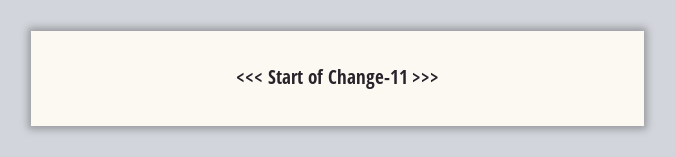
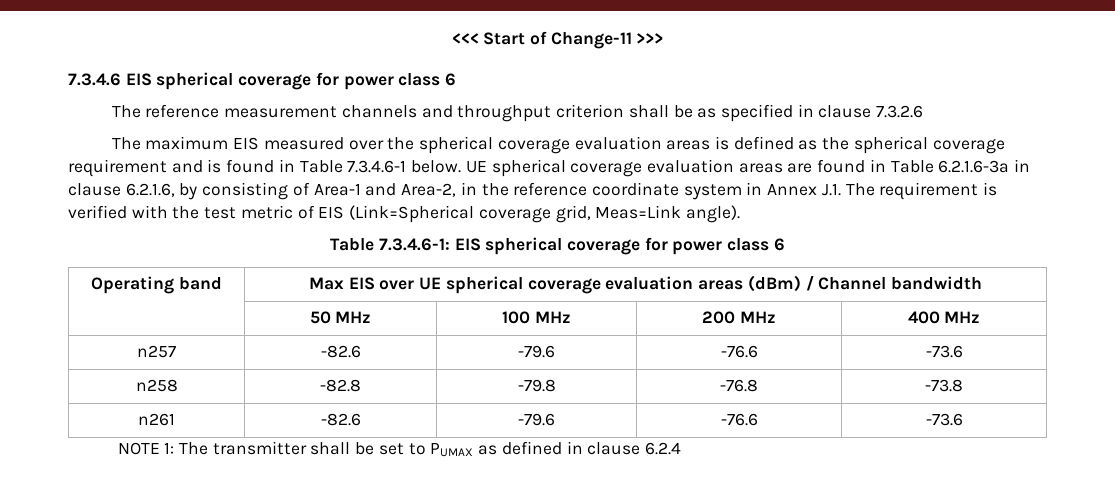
+ 7.3.4.6 EIS spherical coverage for power class 6
+ The reference measurement channels and throughput criterion shall be as specified in clause 7.3.2.6
+ The maximum EIS measured over the spherical coverage evaluation areas is defined as the spherical coverage requirement and is found in Table 7.3.4.6-1 below. UE spherical coverage evaluation areas are found in Table 6.2.1.6-3a in clause 6.2.1.6, by consisting of Area-1 and Area-2, in the reference coordinate system in Annex J.1. The requirement is verified with the test metric of EIS (Link=Spherical coverage grid, Meas=Link angle).
+ Table 7.3.4.6-1: EIS spherical coverage for power class 6
+ Operating band | Max EIS over UE spherical coverage evaluation areas (dBm) / Channel bandwidth
+ | 50 MHz | 100 MHz | 200 MHz | 400 MHz
+ n257 | -82.6 | -79.6 | -76.6 | -73.6
+ n258 | -82.8 | -79.8 | -76.8 | -73.8
+ n261 | -82.6 | -79.6 | -76.6 | -73.6
+ NOTE 1: The transmitter shall be set to PUMAX as defined in clause 6.2.4

